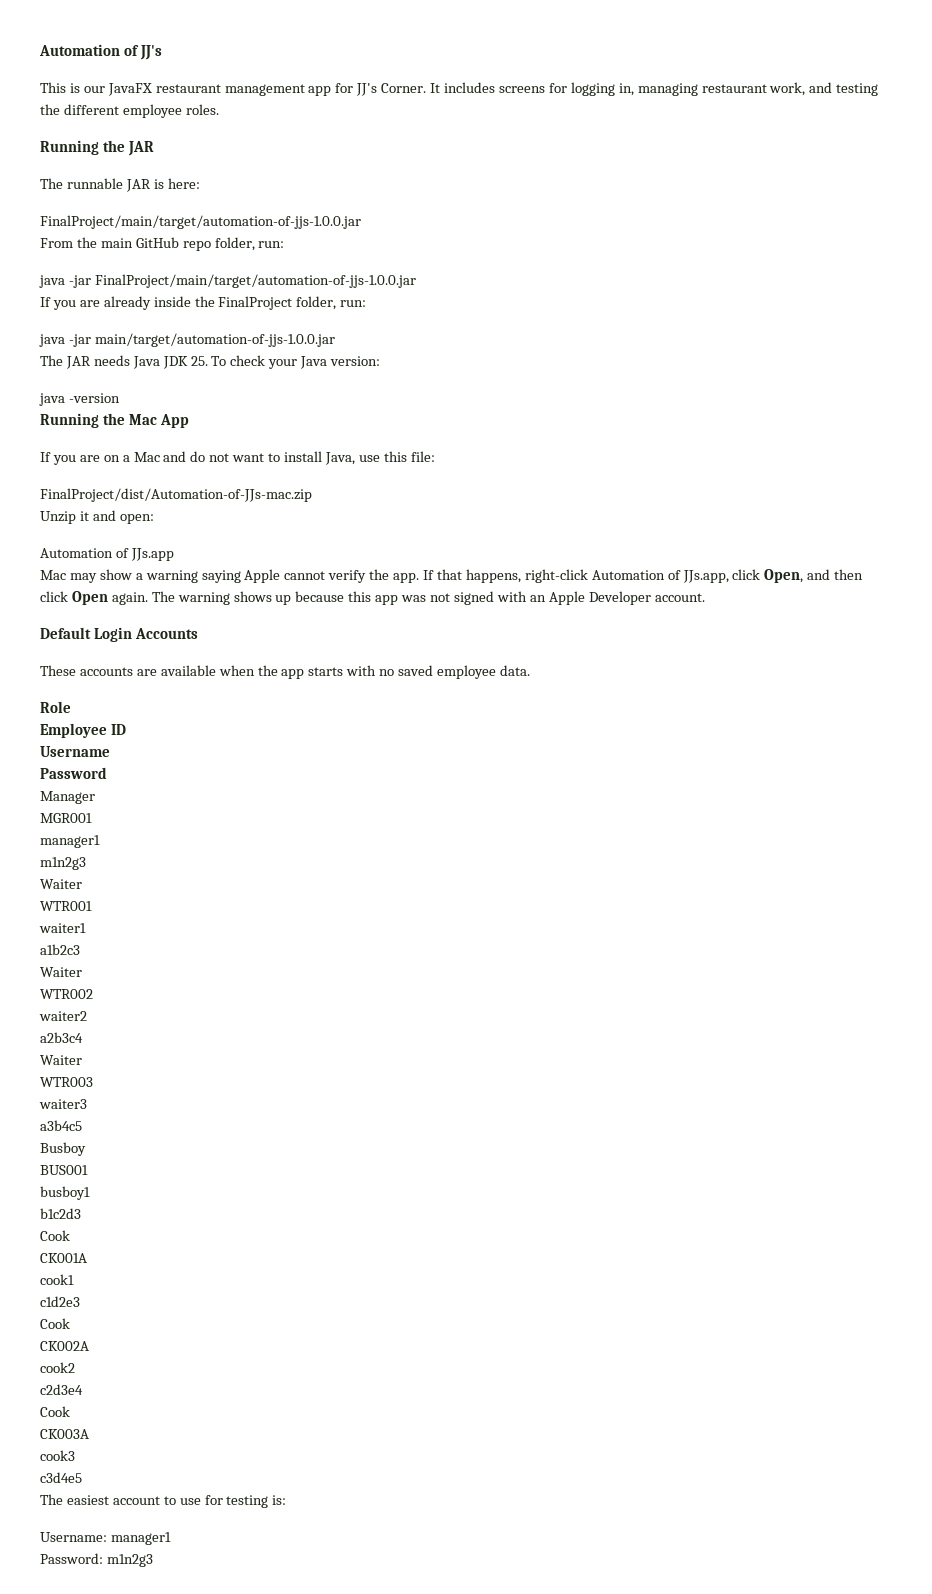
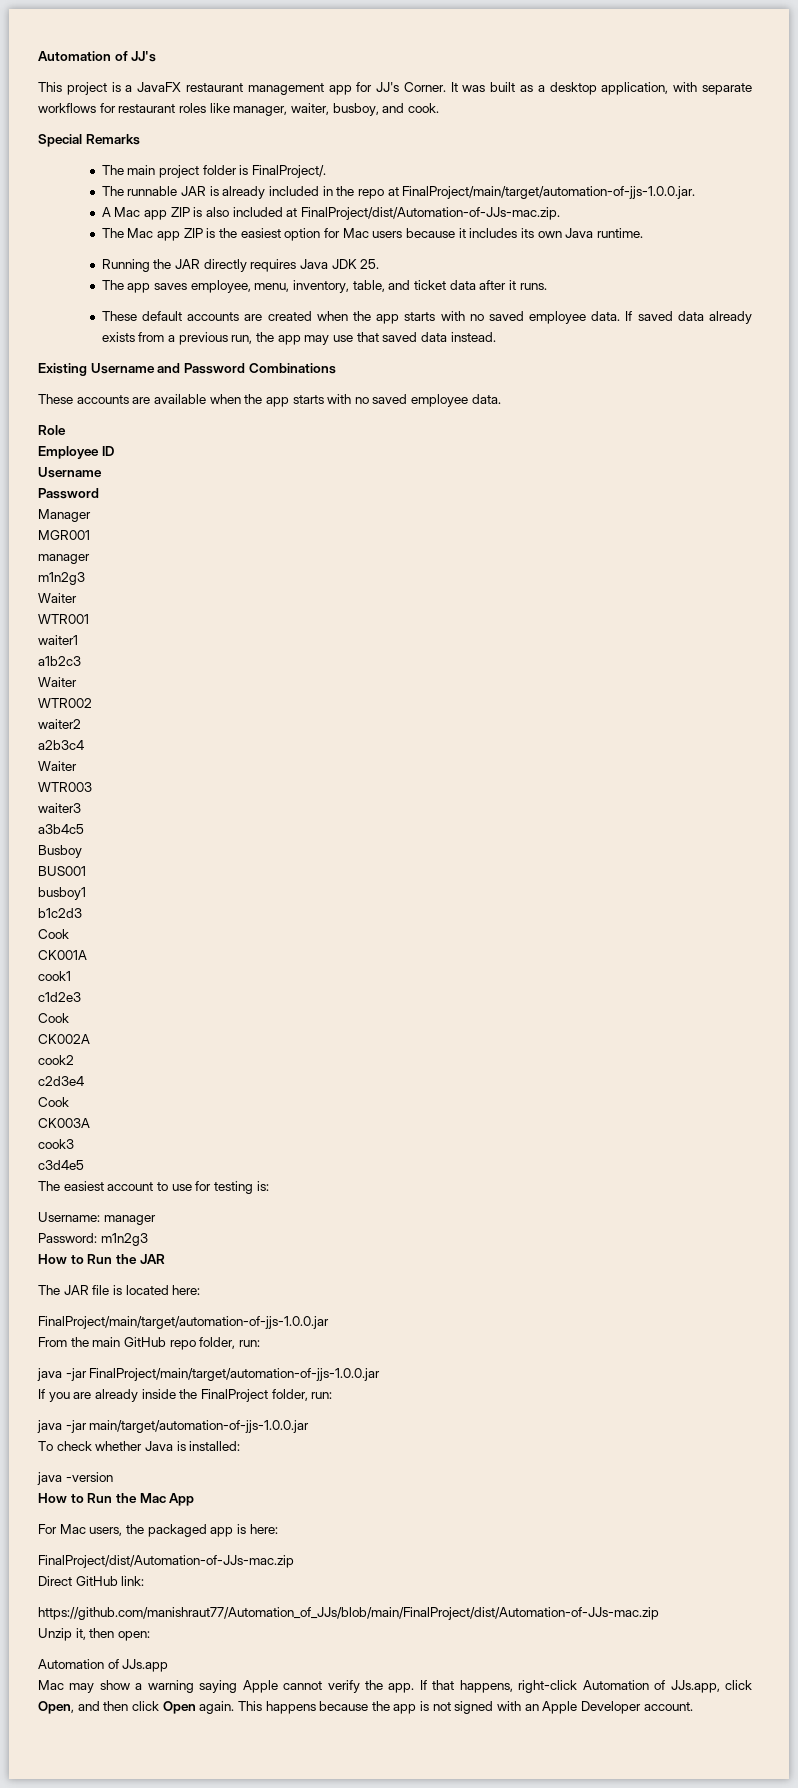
- This is our JavaFX restaurant management app for JJ's Corner.
+ This project is a JavaFX restaurant management app for JJ's Corner.
- It includes screens for logging in, managing restaurant work, and testing the different employee roles.
- Running the JAR
- The runnable JAR is here:
- FinalProject/main/target/automation-of-jjs-1.0.0.jar
- From the main GitHub repo folder, run:
- java -jar FinalProject/main/target/automation-of-jjs-1.0.0.jar
- If you are already inside the FinalProject folder, run:
- java -jar main/target/automation-of-jjs-1.0.0.jar
- The JAR needs Java JDK 25. To check your Java version:
- java -version
- Running the Mac App
- If you are on a Mac and do not want to install Java, use this file:
- FinalProject/dist/Automation-of-JJs-mac.zip
- Unzip it and open:
- Automation of JJs.app
- Mac may show a warning saying Apple cannot verify the app. If that happens, right-click Automation of JJs.app, click Open, and then click Open again. The warning shows up because this app was not signed with an Apple Developer account.
- Default Login Accounts
+ It was built as a desktop application, with separate workflows for restaurant roles like manager, waiter, busboy, and cook.
+ Special Remarks
+ The main project folder is FinalProject/.
+ The runnable JAR is already included in the repo at FinalProject/main/target/automation-of-jjs-1.0.0.jar.
+ A Mac app ZIP is also included at FinalProject/dist/Automation-of-JJs-mac.zip.
+ The Mac app ZIP is the easiest option for Mac users because it includes its own Java runtime.
+ Running the JAR directly requires Java JDK 25.
+ The app saves employee, menu, inventory, table, and ticket data after it runs.
+ These default accounts are created when the app starts with no saved employee data. If saved data already exists from a previous run, the app may use that saved data instead.
+ Existing Username and Password Combinations
  MGR001
- manager1
+ manager
- Username: manager1
+ Username: manager
+ How to Run the JAR
+ The JAR file is located here:
+ FinalProject/main/target/automation-of-jjs-1.0.0.jar
+ From the main GitHub repo folder, run:
+ java -jar FinalProject/main/target/automation-of-jjs-1.0.0.jar
+ If you are already inside the FinalProject folder, run:
+ java -jar main/target/automation-of-jjs-1.0.0.jar
+ To check whether Java is installed:
+ java -version
+ How to Run the Mac App
+ For Mac users, the packaged app is here:
+ FinalProject/dist/Automation-of-JJs-mac.zip
+ Direct GitHub link:
+ https://github.com/manishraut77/Automation_of_JJs/blob/main/FinalProject/dist/Automation-of-JJs-mac.zip
+ Unzip it, then open:
+ Automation of JJs.app
+ Mac may show a warning saying Apple cannot verify the app. If that happens, right-click Automation of JJs.app, click Open, and then click Open again. This happens because the app is not signed with an Apple Developer account.

